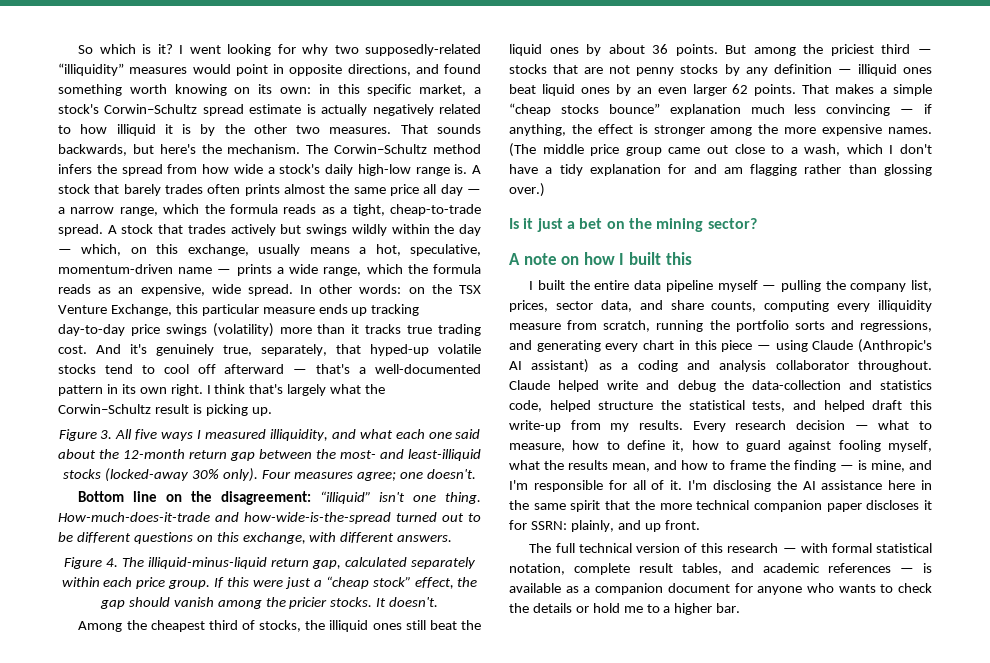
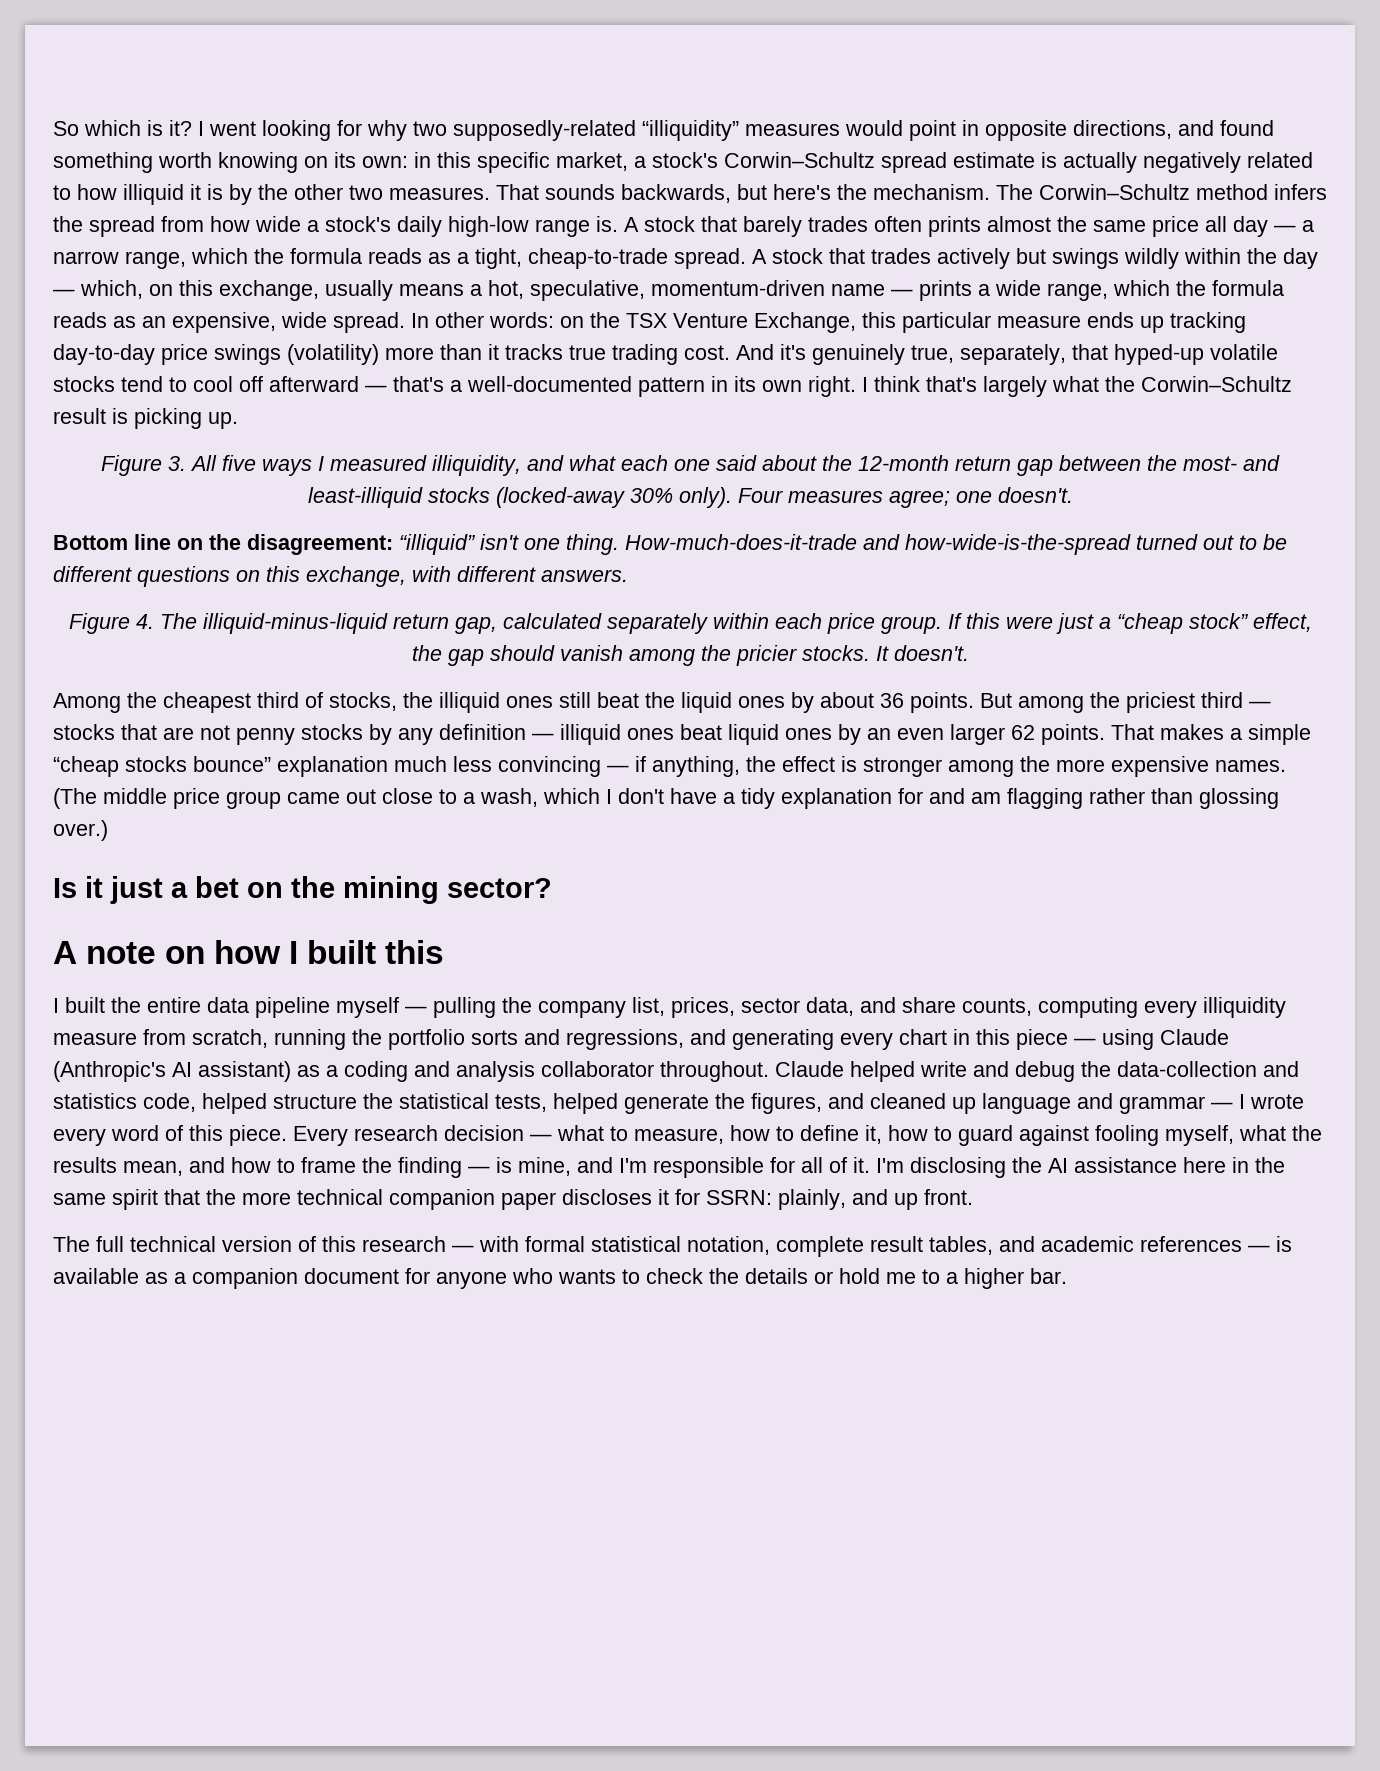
- Claude helped write and debug the data-collection and statistics code, helped structure the statistical tests, and helped draft this write-up from my results.
+ Claude helped write and debug the data-collection and statistics code, helped structure the statistical tests, helped generate the figures, and cleaned up language and grammar — I wrote every word of this piece.

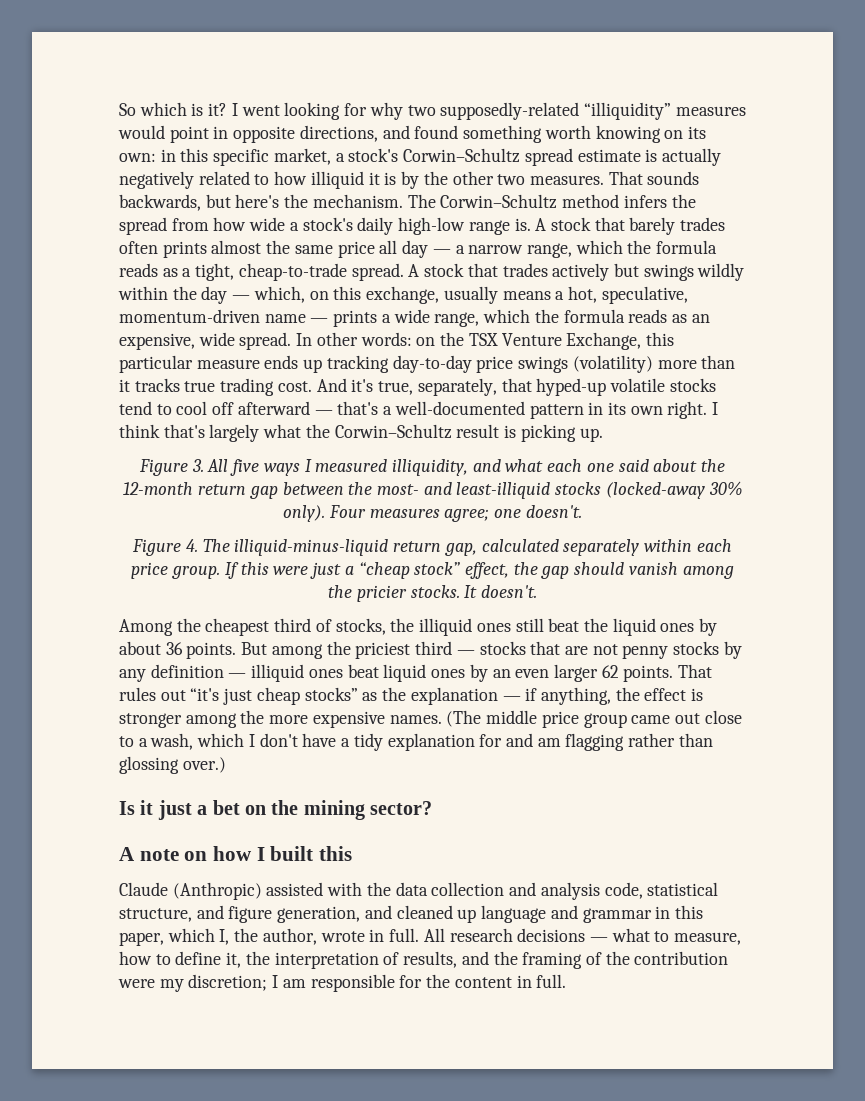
- And it's genuinely true, separately, that hyped-up volatile stocks tend to cool off afterward — that's a well-documented pattern in its own right.
+ And it's true, separately, that hyped-up volatile stocks tend to cool off afterward — that's a well-documented pattern in its own right.
- Bottom line on the disagreement: “illiquid” isn't one thing. How-much-does-it-trade and how-wide-is-the-spread turned out to be different questions on this exchange, with different answers.
- That makes a simple “cheap stocks bounce” explanation much less convincing — if anything, the effect is stronger among the more expensive names.
+ That rules out “it's just cheap stocks” as the explanation — if anything, the effect is stronger among the more expensive names.
- I built the entire data pipeline myself — pulling the company list, prices, sector data, and share counts, computing every illiquidity measure from scratch, running the portfolio sorts and regressions, and generating every chart in this piece — using Claude (Anthropic's AI assistant) as a coding and analysis collaborator throughout. Claude helped write and debug the data-collection and statistics code, helped structure the statistical tests, helped generate the figures, and cleaned up language and grammar — I wrote every word of this piece. Every research decision — what to measure, how to define it, how to guard against fooling myself, what the results mean, and how to frame the finding — is mine, and I'm responsible for all of it. I'm disclosing the AI assistance here in the same spirit that the more technical companion paper discloses it for SSRN: plainly, and up front.
- The full technical version of this research — with formal statistical notation, complete result tables, and academic references — is available as a companion document for anyone who wants to check the details or hold me to a higher bar.
+ Claude (Anthropic) assisted with the data collection and analysis code, statistical structure, and figure generation, and cleaned up language and grammar in this paper, which I, the author, wrote in full. All research decisions — what to measure, how to define it, the interpretation of results, and the framing of the contribution were my discretion; I am responsible for the content in full.

